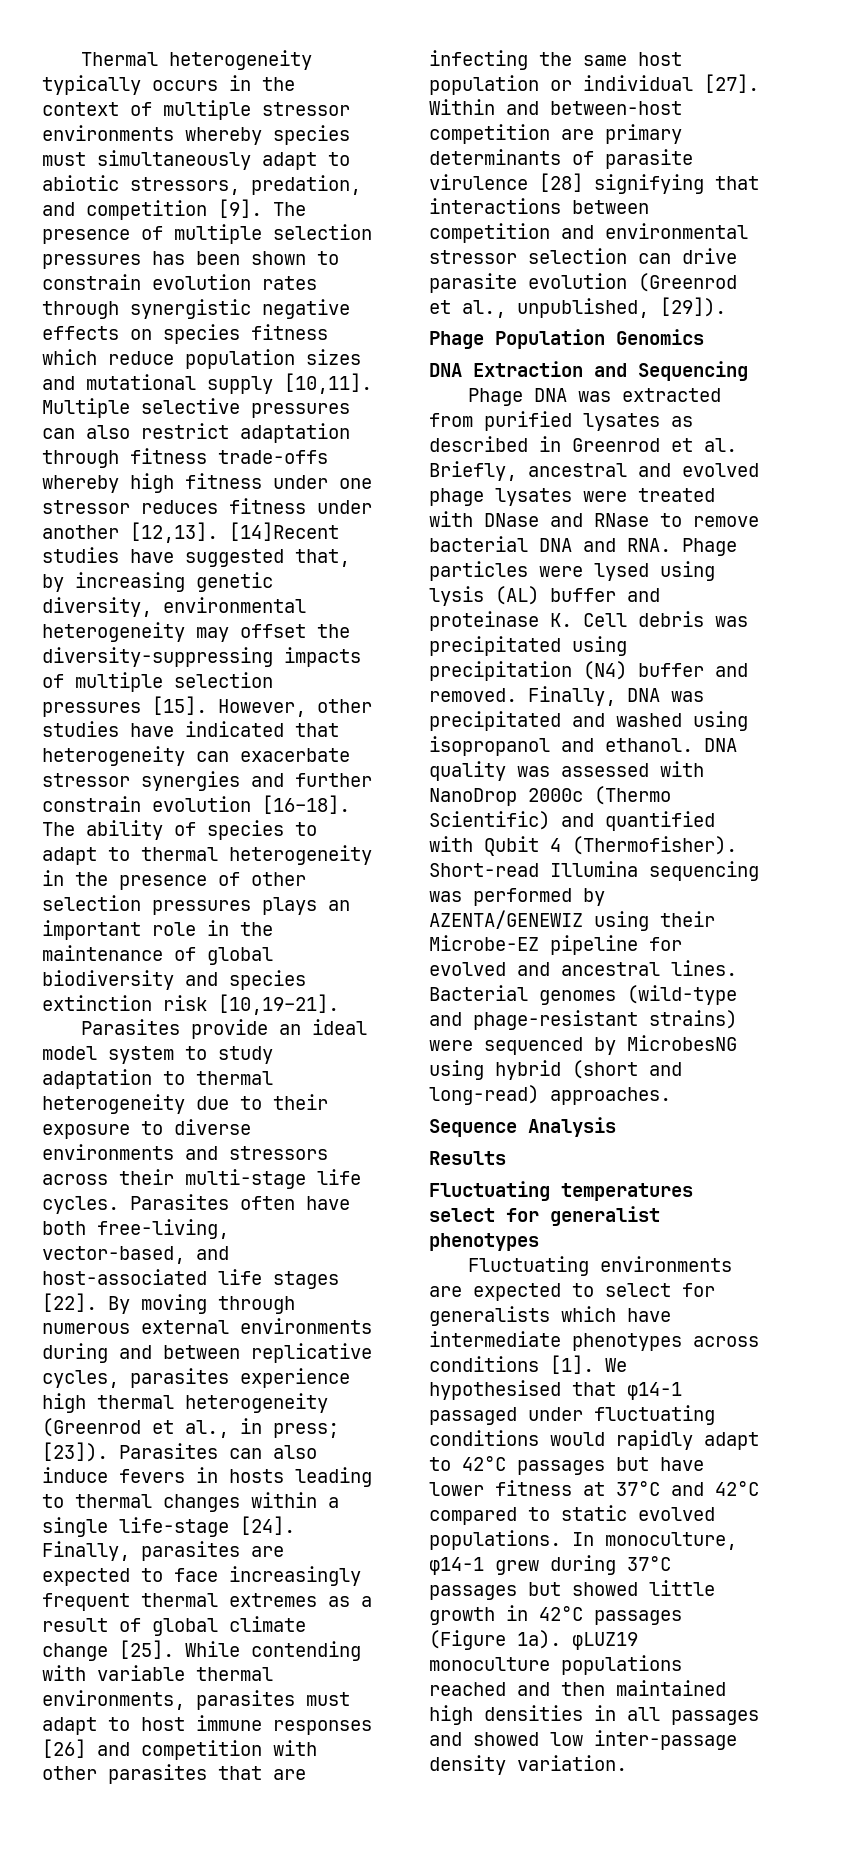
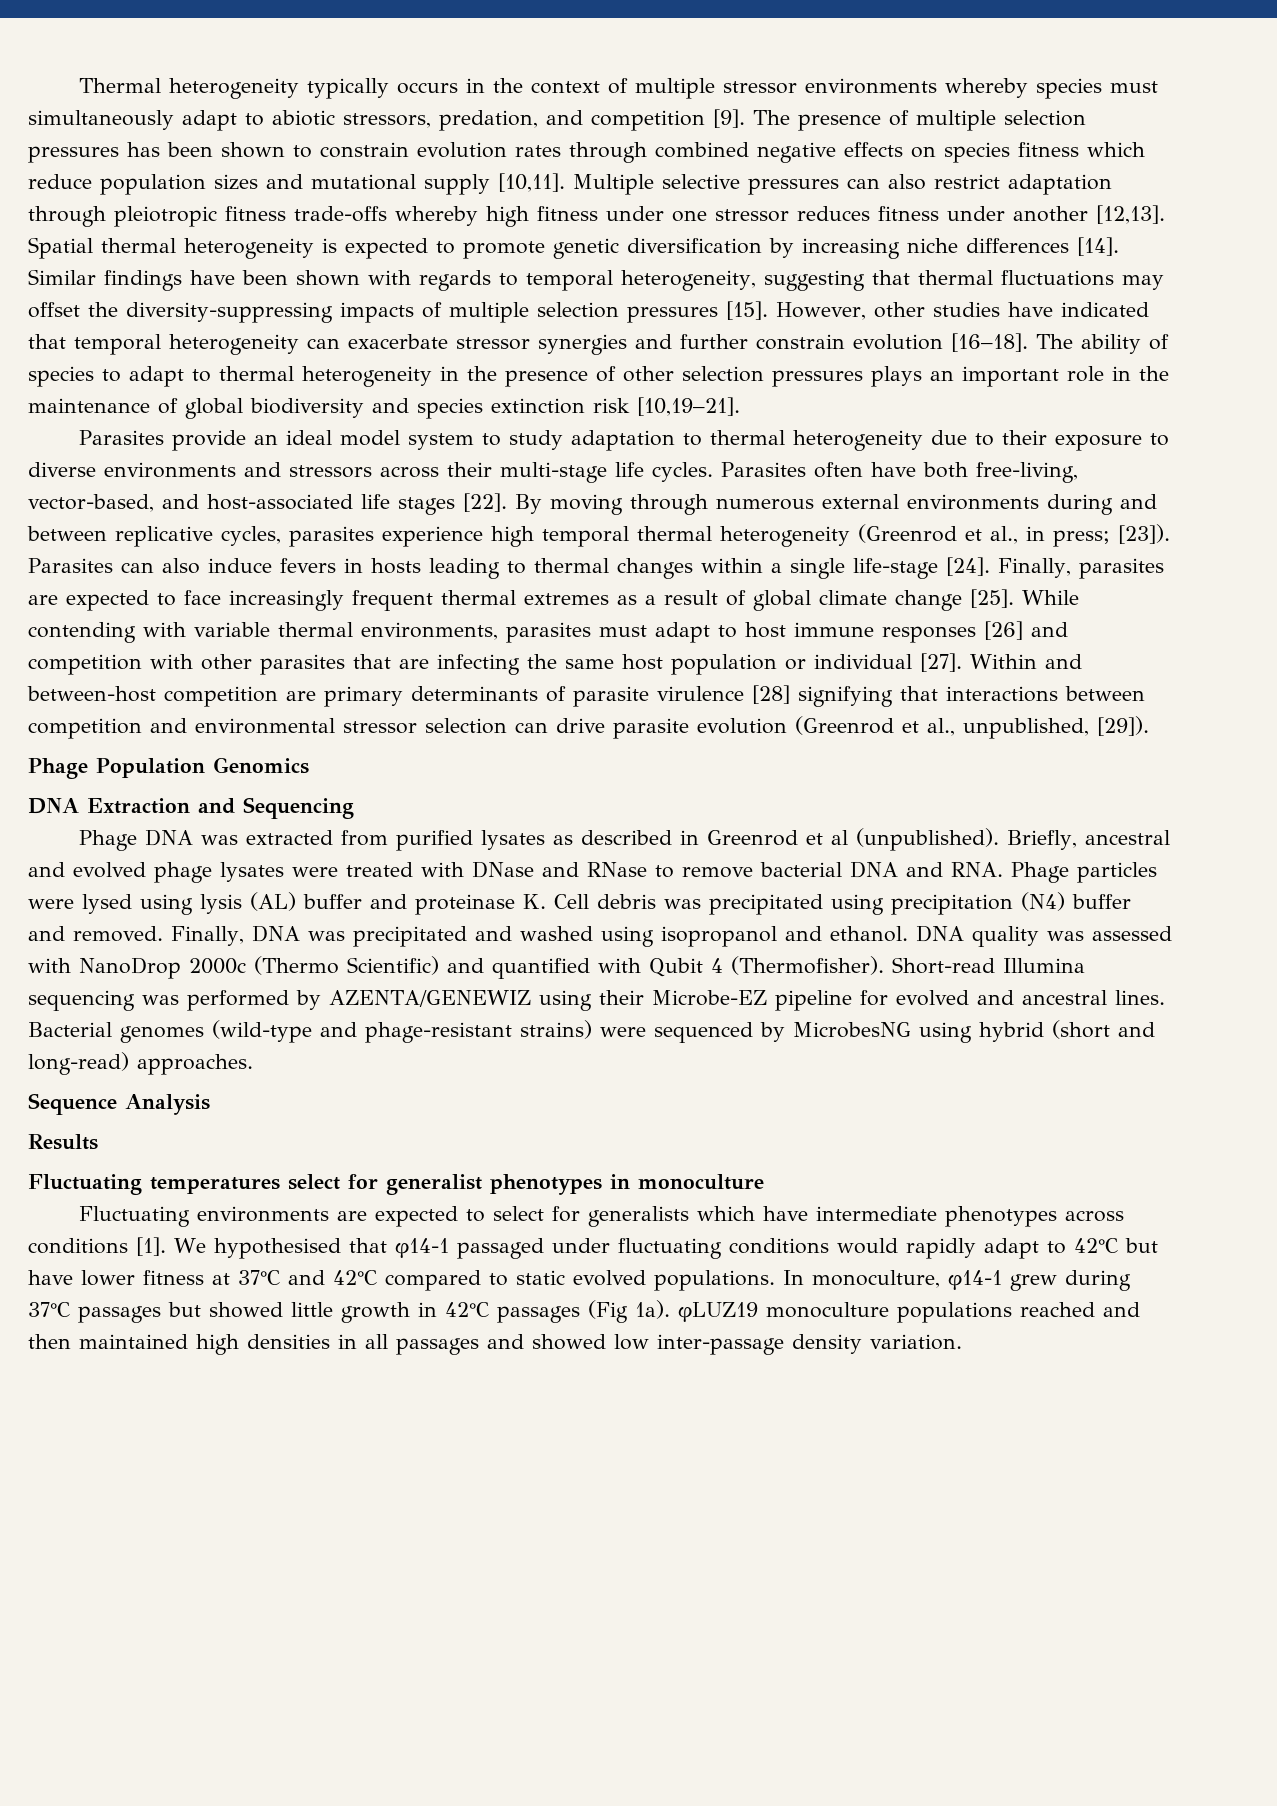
- The presence of multiple selection pressures has been shown to constrain evolution rates through synergistic negative effects on species fitness which reduce population sizes and mutational supply [10,11].
+ The presence of multiple selection pressures has been shown to constrain evolution rates through combined negative effects on species fitness which reduce population sizes and mutational supply [10,11].
- Multiple selective pressures can also restrict adaptation through fitness trade-offs whereby high fitness under one stressor reduces fitness under another [12,13].
+ Multiple selective pressures can also restrict adaptation through pleiotropic fitness trade-offs whereby high fitness under one stressor reduces fitness under another [12,13].
- [14]Recent studies have suggested that, by increasing genetic diversity, environmental heterogeneity may offset the diversity-suppressing impacts of multiple selection pressures [15].
+ Spatial thermal heterogeneity is expected to promote genetic diversification by increasing niche differences [14]. Similar findings have been shown with regards to temporal heterogeneity, suggesting that thermal fluctuations may offset the diversity-suppressing impacts of multiple selection pressures [15].
- However, other studies have indicated that heterogeneity can exacerbate stressor synergies and further constrain evolution [16–18].
+ However, other studies have indicated that temporal heterogeneity can exacerbate stressor synergies and further constrain evolution [16–18].
- By moving through numerous external environments during and between replicative cycles, parasites experience high thermal heterogeneity (Greenrod et al., in press; [23]).
+ By moving through numerous external environments during and between replicative cycles, parasites experience high temporal thermal heterogeneity (Greenrod et al., in press; [23]).
- Phage DNA was extracted from purified lysates as described in Greenrod et al. Briefly, ancestral and evolved phage lysates were treated with DNase and RNase to remove bacterial DNA and RNA. Phage particles were lysed using lysis (AL) buffer and proteinase K. Cell debris was precipitated using precipitation (N4) buffer and removed.
+ Phage DNA was extracted from purified lysates as described in Greenrod et al (unpublished). Briefly, ancestral and evolved phage lysates were treated with DNase and RNase to remove bacterial DNA and RNA. Phage particles were lysed using lysis (AL) buffer and proteinase K. Cell debris was precipitated using precipitation (N4) buffer and removed.
- Fluctuating temperatures select for generalist phenotypes
+ Fluctuating temperatures select for generalist phenotypes in monoculture
- We hypothesised that φ14-1 passaged under fluctuating conditions would rapidly adapt to 42°C passages but have lower fitness at 37°C and 42°C compared to static evolved populations.
+ We hypothesised that φ14-1 passaged under fluctuating conditions would rapidly adapt to 42°C but have lower fitness at 37°C and 42°C compared to static evolved populations.
- In monoculture, φ14-1 grew during 37°C passages but showed little growth in 42°C passages (Figure 1a). φLUZ19 monoculture populations reached and then maintained high densities in all passages and showed low inter-passage density variation.
+ In monoculture, φ14-1 grew during 37°C passages but showed little growth in 42°C passages (Fig 1a). φLUZ19 monoculture populations reached and then maintained high densities in all passages and showed low inter-passage density variation.

